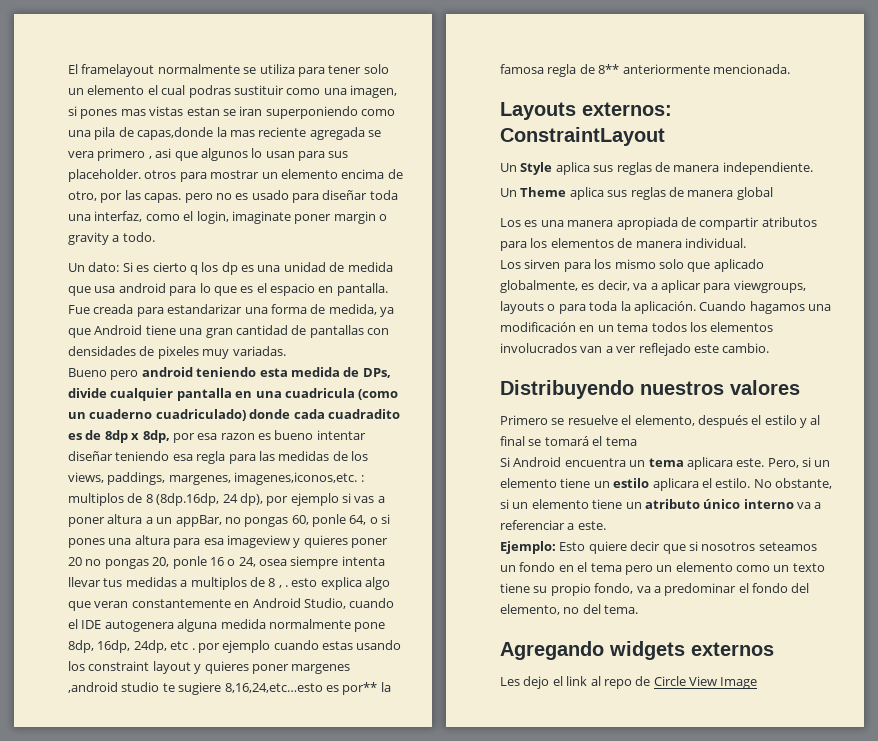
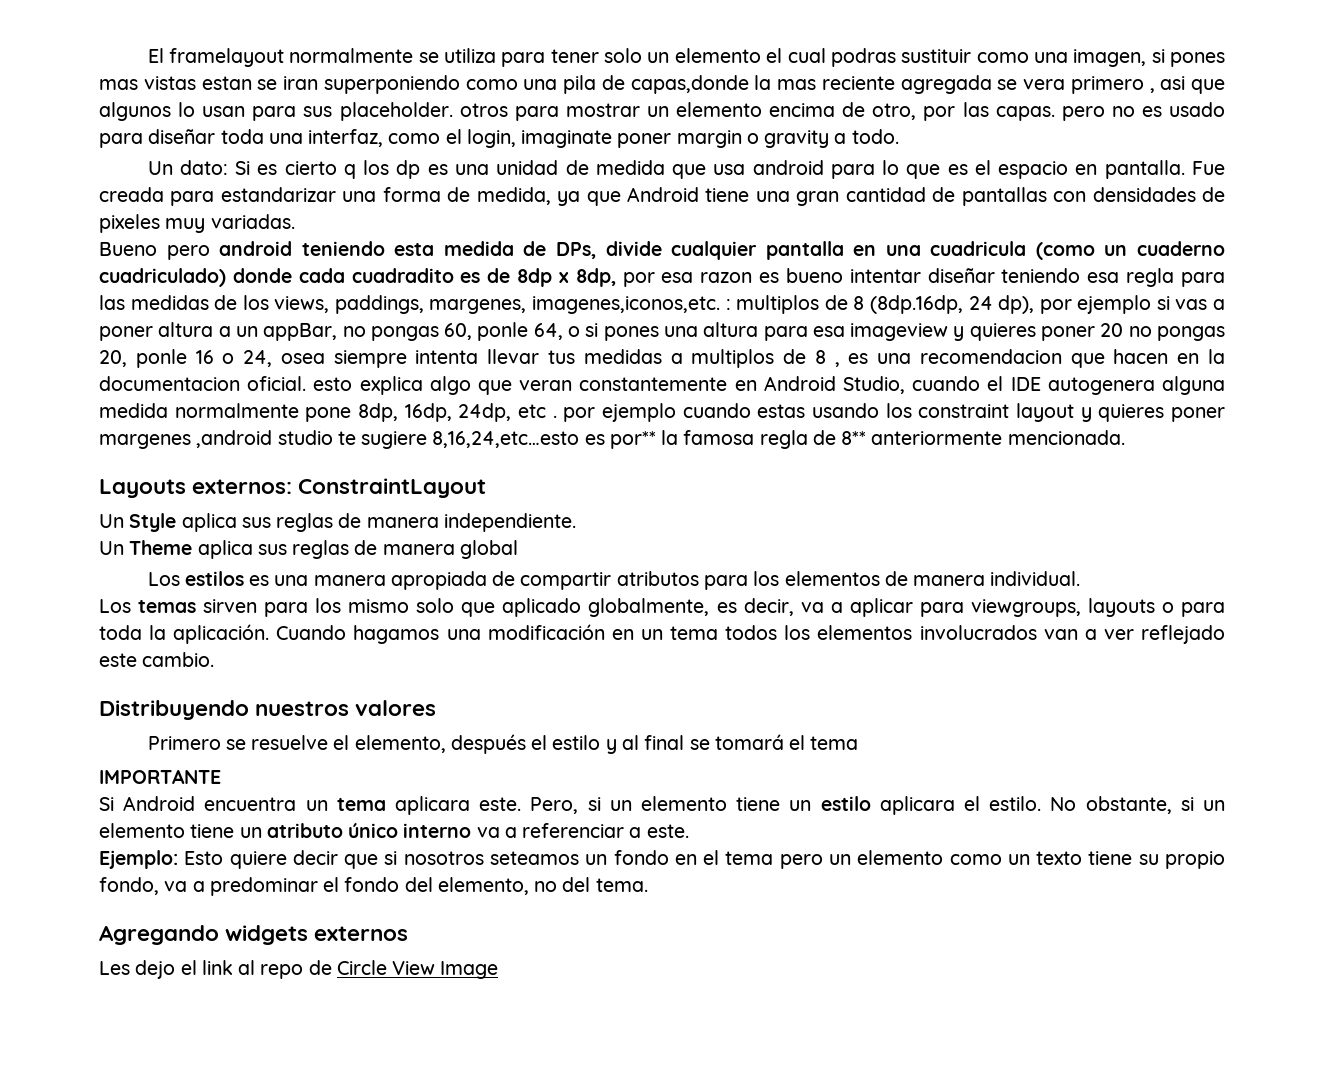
- multiplos de 8 (8dp.16dp, 24 dp), por ejemplo si vas a poner altura a un appBar, no pongas 60, ponle 64, o si pones una altura para esa imageview y quieres poner 20 no pongas 20, ponle 16 o 24, osea siempre intenta llevar tus medidas a multiplos de 8 , . esto explica algo que veran constantemente en Android Studio, cuando el IDE autogenera alguna medida normalmente pone 8dp, 16dp, 24dp, etc . por ejemplo cuando estas usando los constraint layout y quieres poner margenes ,android studio te sugiere 8,16,24,etc…esto es por** la famosa regla de 8** anteriormente mencionada.
+ multiplos de 8 (8dp.16dp, 24 dp), por ejemplo si vas a poner altura a un appBar, no pongas 60, ponle 64, o si pones una altura para esa imageview y quieres poner 20 no pongas 20, ponle 16 o 24, osea siempre intenta llevar tus medidas a multiplos de 8 , es una recomendacion que hacen en la documentacion oficial. esto explica algo que veran constantemente en Android Studio, cuando el IDE autogenera alguna medida normalmente pone 8dp, 16dp, 24dp, etc . por ejemplo cuando estas usando los constraint layout y quieres poner margenes ,android studio te sugiere 8,16,24,etc…esto es por** la famosa regla de 8** anteriormente mencionada.
- Los es una manera apropiada de compartir atributos para los elementos de manera individual.
+ Los estilos es una manera apropiada de compartir atributos para los elementos de manera individual.
- Los sirven para los mismo solo que aplicado globalmente, es decir, va a aplicar para viewgroups, layouts o para toda la aplicación.
+ Los temas sirven para los mismo solo que aplicado globalmente, es decir, va a aplicar para viewgroups, layouts o para toda la aplicación.
+ IMPORTANTE

